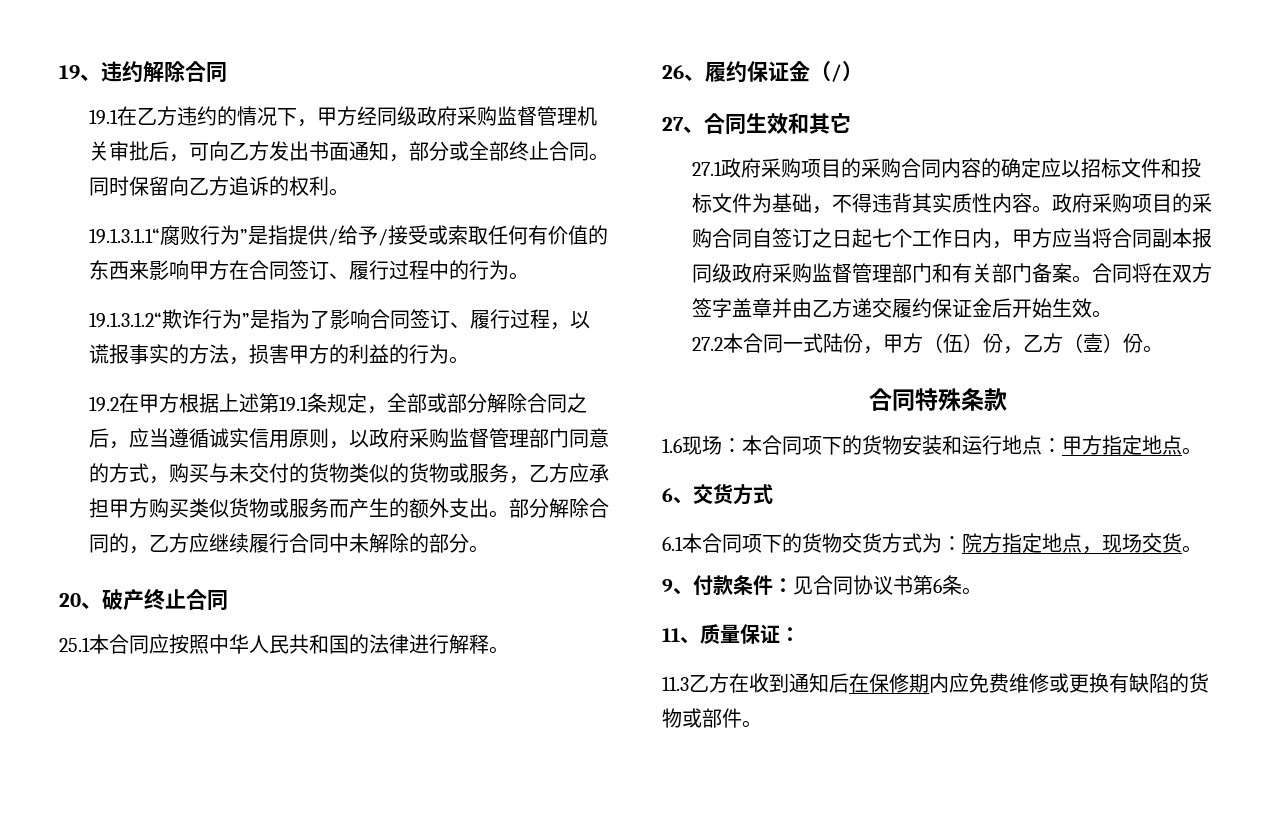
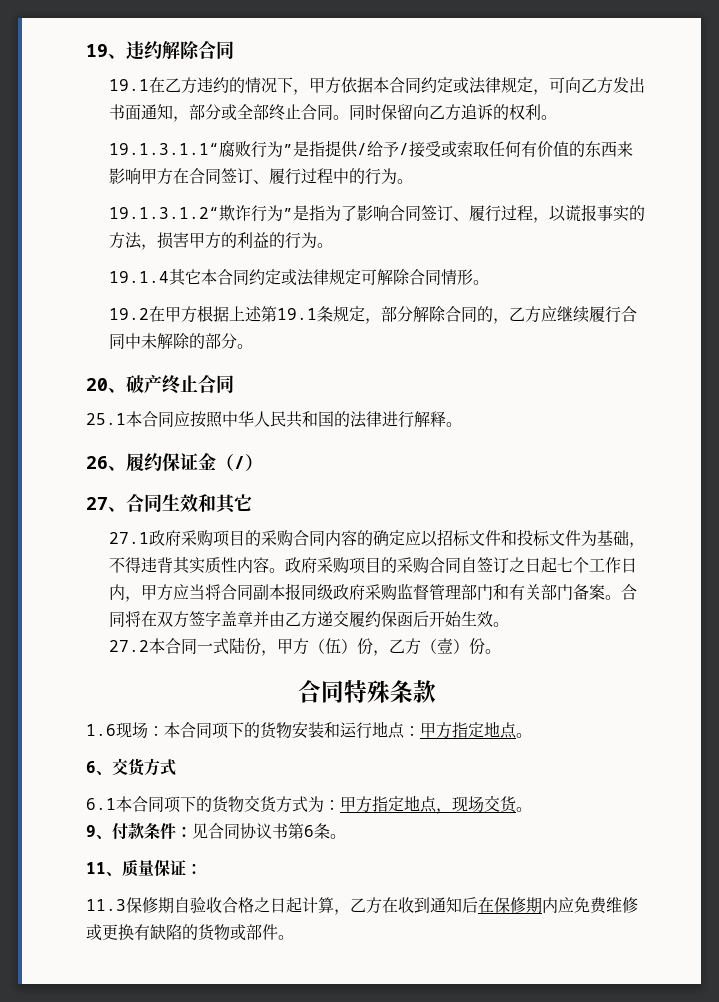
- 19.1在乙方违约的情况下，甲方经同级政府采购监督管理机关审批后，可向乙方发出书面通知，部分或全部终止合同。
+ 19.1在乙方违约的情况下，甲方依据本合同约定或法律规定，可向乙方发出书面通知，部分或全部终止合同。
+ 19.1.4其它本合同约定或法律规定可解除合同情形。
- 19.2在甲方根据上述第19.1条规定，全部或部分解除合同之后，应当遵循诚实信用原则，以政府采购监督管理部门同意的方式，购买与未交付的货物类似的货物或服务，乙方应承担甲方购买类似货物或服务而产生的额外支出。部分解除合同的，乙方应继续履行合同中未解除的部分。
+ 19.2在甲方根据上述第19.1条规定，部分解除合同的，乙方应继续履行合同中未解除的部分。
- 合同将在双方签字盖章并由乙方递交履约保证金后开始生效。
+ 合同将在双方签字盖章并由乙方递交履约保函后开始生效。
- 6.1本合同项下的货物交货方式为：院方指定地点，现场交货。
+ 6.1本合同项下的货物交货方式为：甲方指定地点，现场交货。
- 11.3乙方在收到通知后在保修期内应免费维修或更换有缺陷的货物或部件。
+ 11.3保修期自验收合格之日起计算，乙方在收到通知后在保修期内应免费维修或更换有缺陷的货物或部件。

